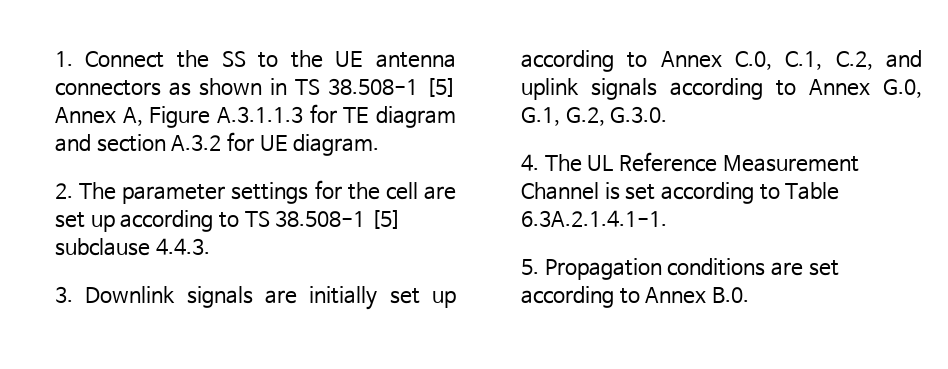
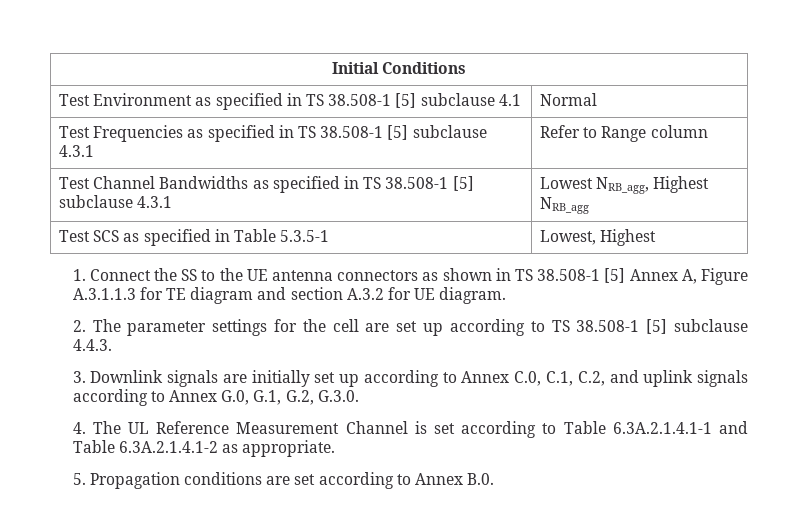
+ Initial Conditions
+ Test Environment as specified in TS 38.508-1 [5] subclause 4.1 | Normal
+ Test Frequencies as specified in TS 38.508-1 [5] subclause 4.3.1 | Refer to Range column
+ Test Channel Bandwidths as specified in TS 38.508-1 [5] subclause 4.3.1 | Lowest NRB_agg, Highest NRB_agg
+ Test SCS as specified in Table 5.3.5-1 | Lowest, Highest
- 4. The UL Reference Measurement Channel is set according to Table 6.3A.2.1.4.1-1.
+ 4. The UL Reference Measurement Channel is set according to Table 6.3A.2.1.4.1-1 and Table 6.3A.2.1.4.1-2 as appropriate.

